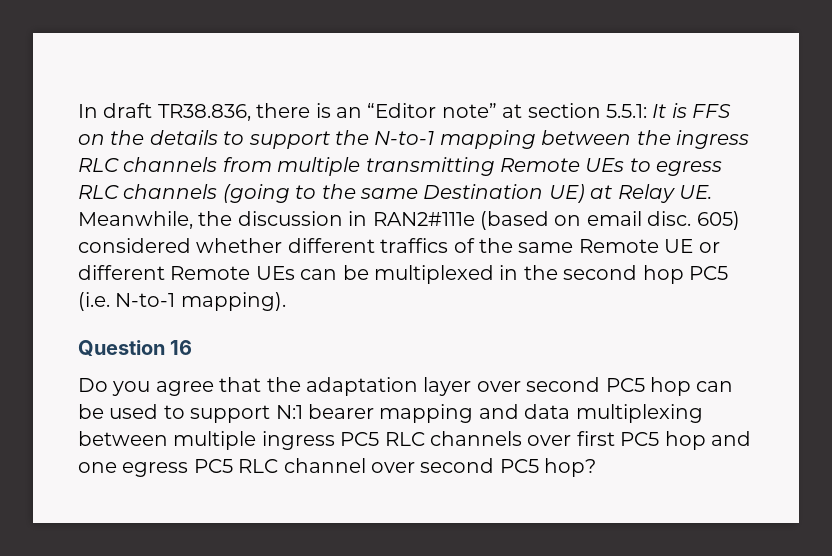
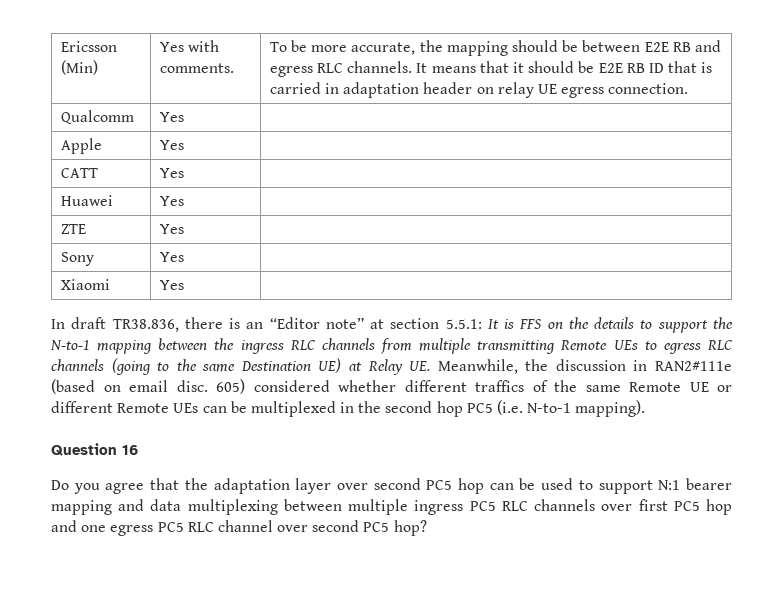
+ Ericsson (Min) | Yes with comments. | To be more accurate, the mapping should be between E2E RB and egress RLC channels. It means that it should be E2E RB ID that is carried in adaptation header on relay UE egress connection.
+ Qualcomm | Yes |
+ Apple | Yes |
+ CATT | Yes |
+ Huawei | Yes |
+ ZTE | Yes |
+ Sony | Yes |
+ Xiaomi | Yes |

